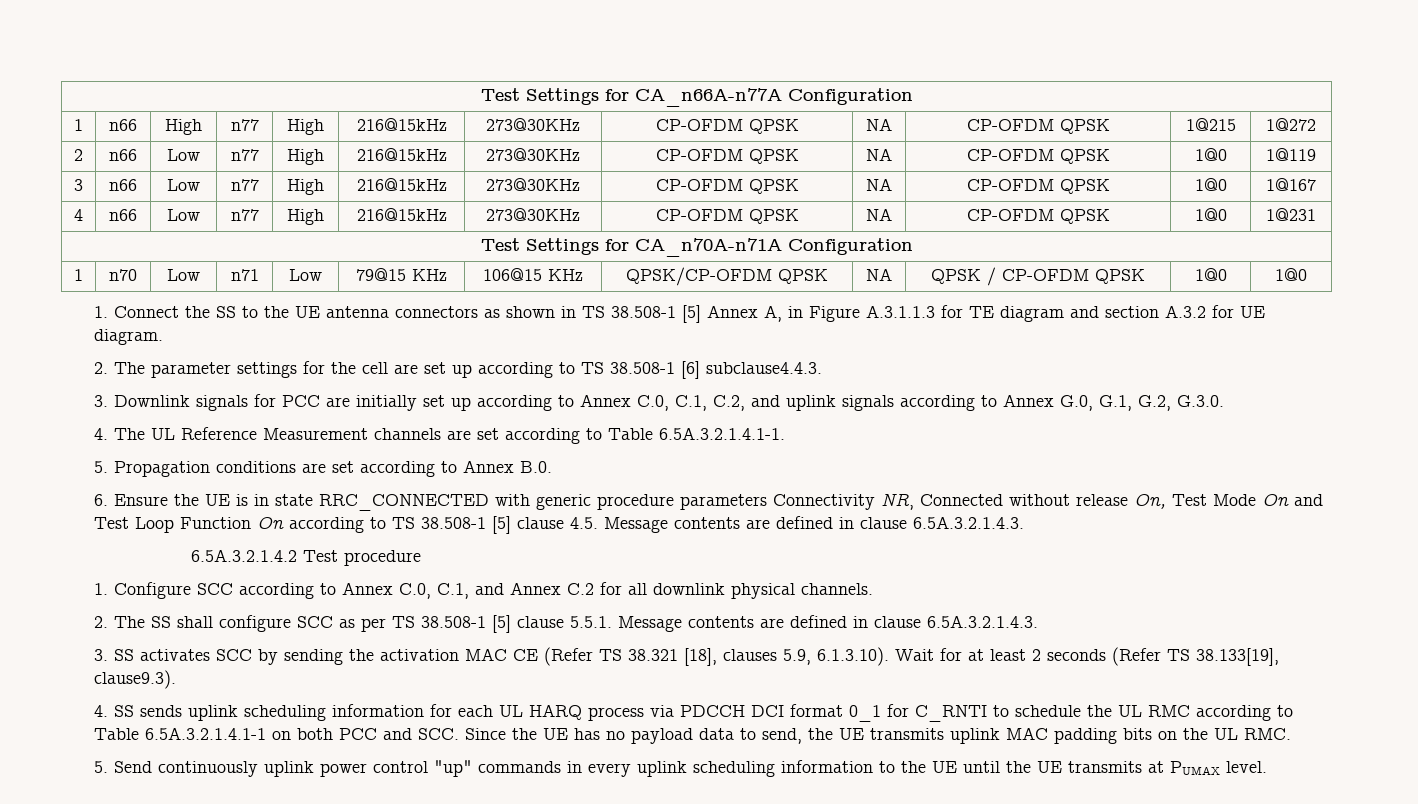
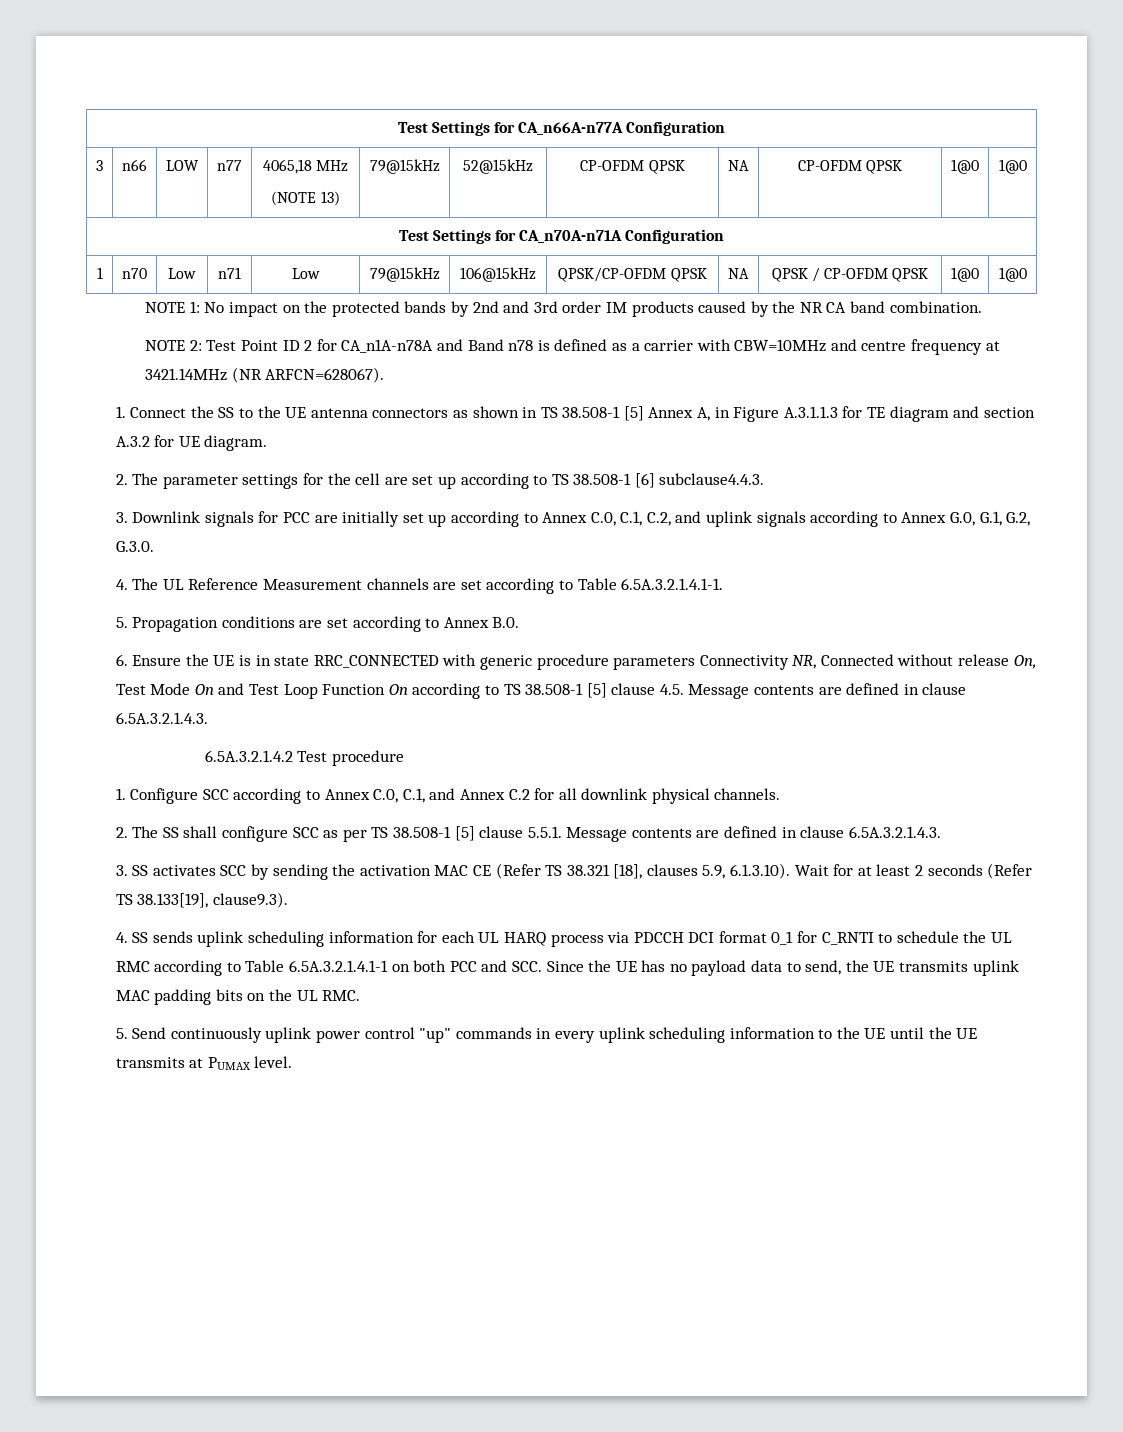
- 1 | n66 | High | n77 | High | 216@15kHz | 273@30KHz | CP-OFDM QPSK | NA | CP-OFDM QPSK | 1@215 | 1@272
- 2 | n66 | Low | n77 | High | 216@15kHz | 273@30KHz | CP-OFDM QPSK | NA | CP-OFDM QPSK | 1@0 | 1@119
- 3 | n66 | Low | n77 | High | 216@15kHz | 273@30KHz | CP-OFDM QPSK | NA | CP-OFDM QPSK | 1@0 | 1@167
- 4 | n66 | Low | n77 | High | 216@15kHz | 273@30KHz | CP-OFDM QPSK | NA | CP-OFDM QPSK | 1@0 | 1@231
+ 3 | n66 | LOW | n77 | 4065,18 MHz
+ (NOTE 13) | 79@15kHz | 52@15kHz | CP-OFDM QPSK | NA | CP-OFDM QPSK | 1@0 | 1@0
- 1 | n70 | Low | n71 | Low | 79@15 KHz | 106@15 KHz | QPSK/CP-OFDM QPSK | NA | QPSK / CP-OFDM QPSK | 1@0 | 1@0
+ 1 | n70 | Low | n71 | Low | 79@15kHz | 106@15kHz | QPSK/CP-OFDM QPSK | NA | QPSK / CP-OFDM QPSK | 1@0 | 1@0
+ NOTE 1: No impact on the protected bands by 2nd and 3rd order IM products caused by the NR CA band combination.
+ NOTE 2: Test Point ID 2 for CA_n1A-n78A and Band n78 is defined as a carrier with CBW=10MHz and centre frequency at 3421.14MHz (NR ARFCN=628067).

